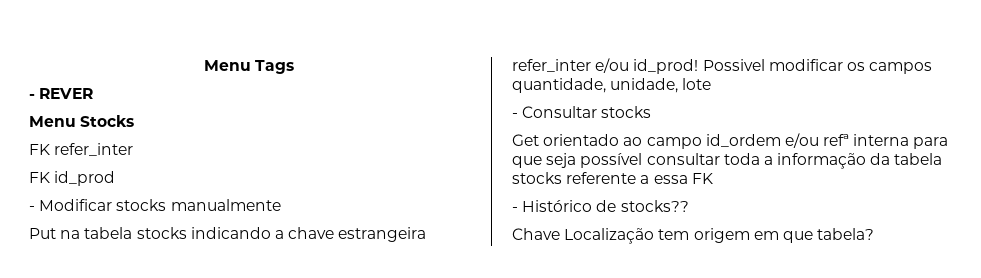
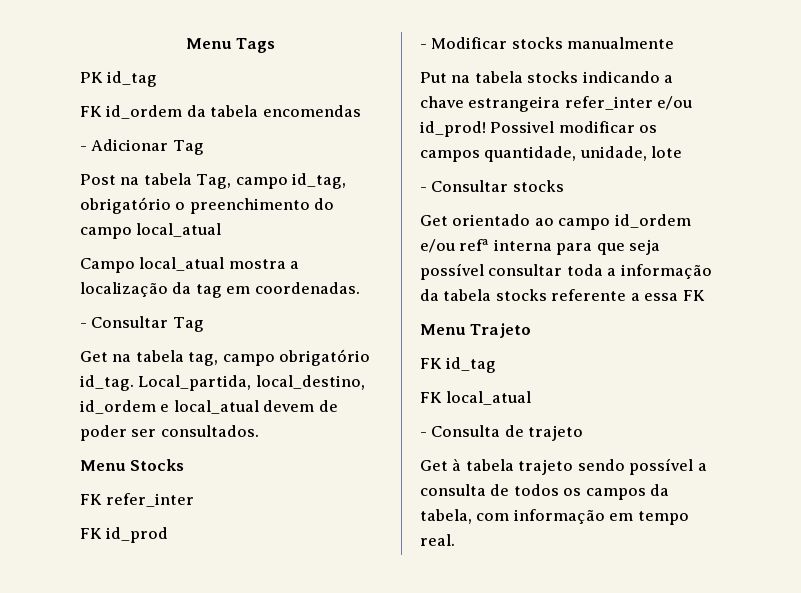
- - REVER
+ PK id_tag
+ FK id_ordem da tabela encomendas
+ - Adicionar Tag
+ Post na tabela Tag, campo id_tag, obrigatório o preenchimento do campo local_atual
+ Campo local_atual mostra a localização da tag em coordenadas.
+ - Consultar Tag
+ Get na tabela tag, campo obrigatório id_tag. Local_partida, local_destino, id_ordem e local_atual devem de poder ser consultados.
- - Histórico de stocks??
- Chave Localização tem origem em que tabela?
+ Menu Trajeto
+ FK id_tag
+ FK local_atual
+ - Consulta de trajeto
+ Get à tabela trajeto sendo possível a consulta de todos os campos da tabela, com informação em tempo real.

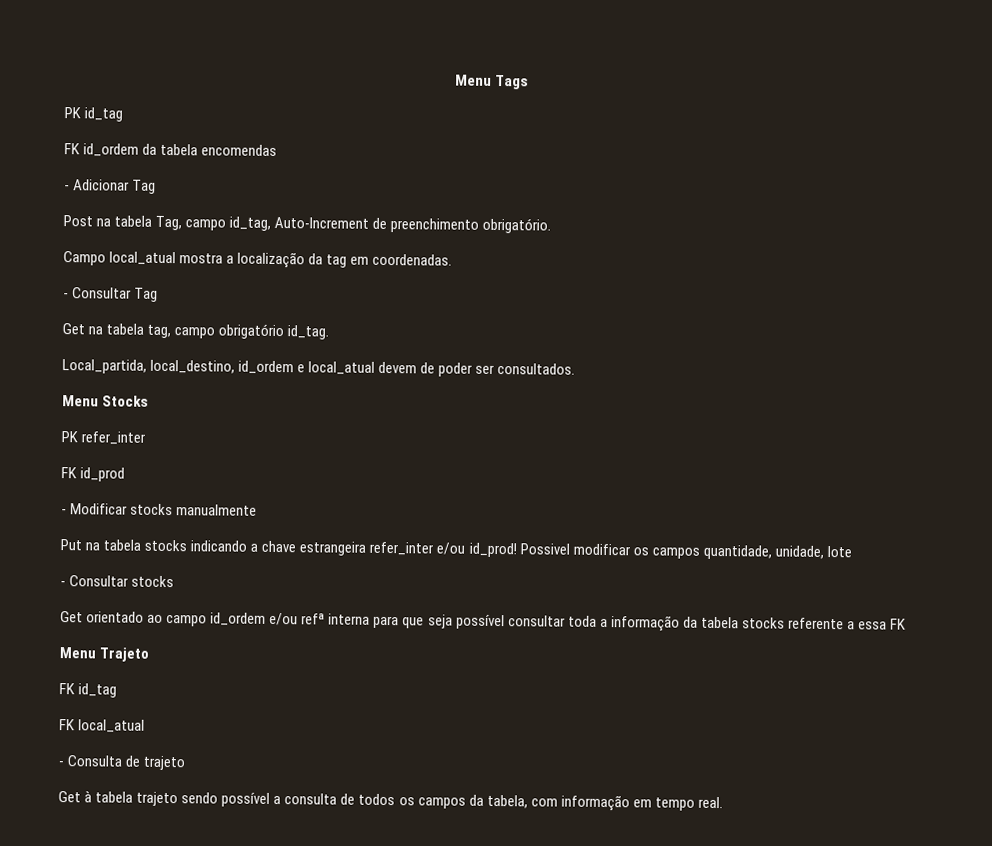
- Post na tabela Tag, campo id_tag, obrigatório o preenchimento do campo local_atual
+ Post na tabela Tag, campo id_tag, Auto-Increment de preenchimento obrigatório.
- Get na tabela tag, campo obrigatório id_tag. Local_partida, local_destino, id_ordem e local_atual devem de poder ser consultados.
+ Get na tabela tag, campo obrigatório id_tag.
+ Local_partida, local_destino, id_ordem e local_atual devem de poder ser consultados.
- FK refer_inter
+ PK refer_inter

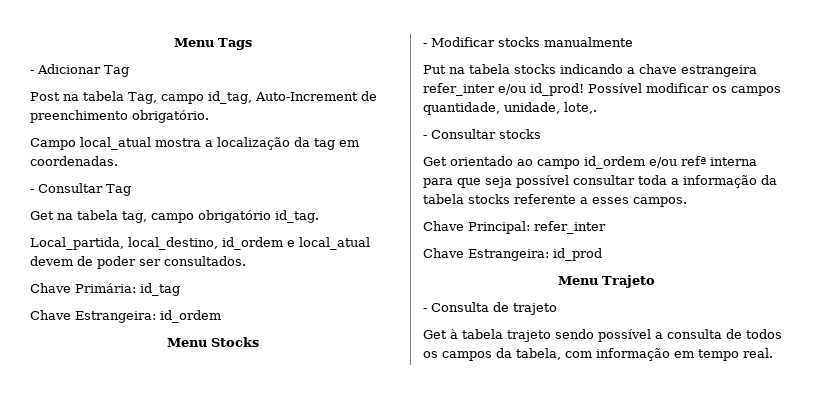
- PK id_tag
- FK id_ordem da tabela encomendas
+ Chave Primária: id_tag
+ Chave Estrangeira: id_ordem
  Menu Stocks
- PK refer_inter
- FK id_prod
- Possivel modificar os campos quantidade, unidade, lote
+ Possível modificar os campos quantidade, unidade, lote,.
- Get orientado ao campo id_ordem e/ou refª interna para que seja possível consultar toda a informação da tabela stocks referente a essa FK
+ Get orientado ao campo id_ordem e/ou refª interna para que seja possível consultar toda a informação da tabela stocks referente a esses campos.
+ Chave Principal: refer_inter
+ Chave Estrangeira: id_prod
  Menu Trajeto
- FK id_tag
- FK local_atual

